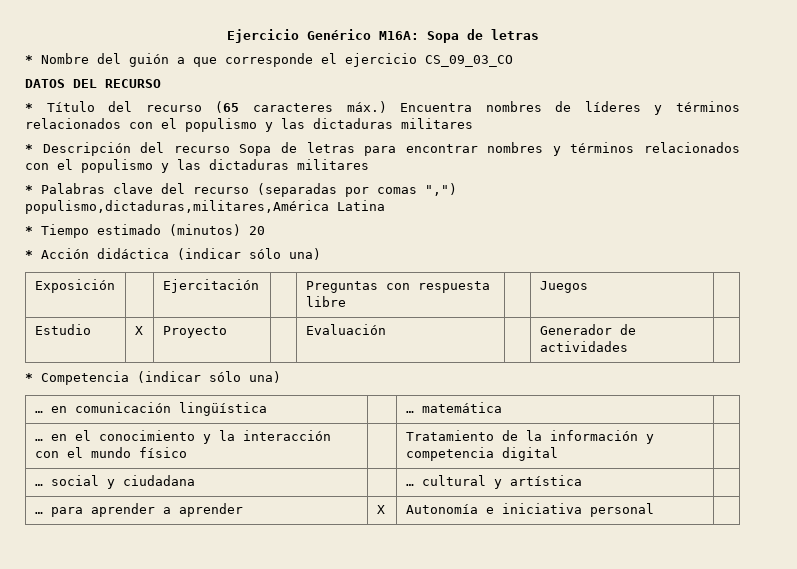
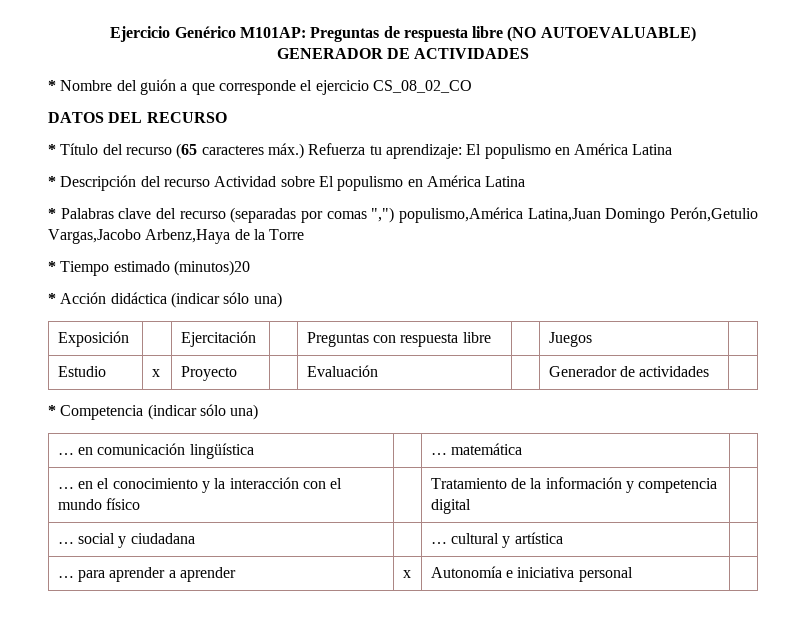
- Ejercicio Genérico M16A: Sopa de letras
+ Ejercicio Genérico M101AP: Preguntas de respuesta libre (NO AUTOEVALUABLE)
+ GENERADOR DE ACTIVIDADES
- * Nombre del guión a que corresponde el ejercicio CS_09_03_CO
+ * Nombre del guión a que corresponde el ejercicio CS_08_02_CO
- Encuentra nombres de líderes y términos relacionados con el populismo y las dictaduras militares
- * Descripción del recurso Sopa de letras para encontrar nombres y términos relacionados con el populismo y las dictaduras militares
+ Refuerza tu aprendizaje: El populismo en América Latina
+ * Descripción del recurso Actividad sobre El populismo en América Latina
- * Palabras clave del recurso (separadas por comas ",") populismo,dictaduras,militares,América Latina
+ * Palabras clave del recurso (separadas por comas ",") populismo,América Latina,Juan Domingo Perón,Getulio Vargas,Jacobo Arbenz,Haya de la Torre
- * Tiempo estimado (minutos) 20
+ * Tiempo estimado (minutos)20
- Estudio | X | Proyecto | | Evaluación | | Generador de actividades |
+ Estudio | x | Proyecto | | Evaluación | | Generador de actividades |
- … para aprender a aprender | X | Autonomía e iniciativa personal |
+ … para aprender a aprender | x | Autonomía e iniciativa personal |

